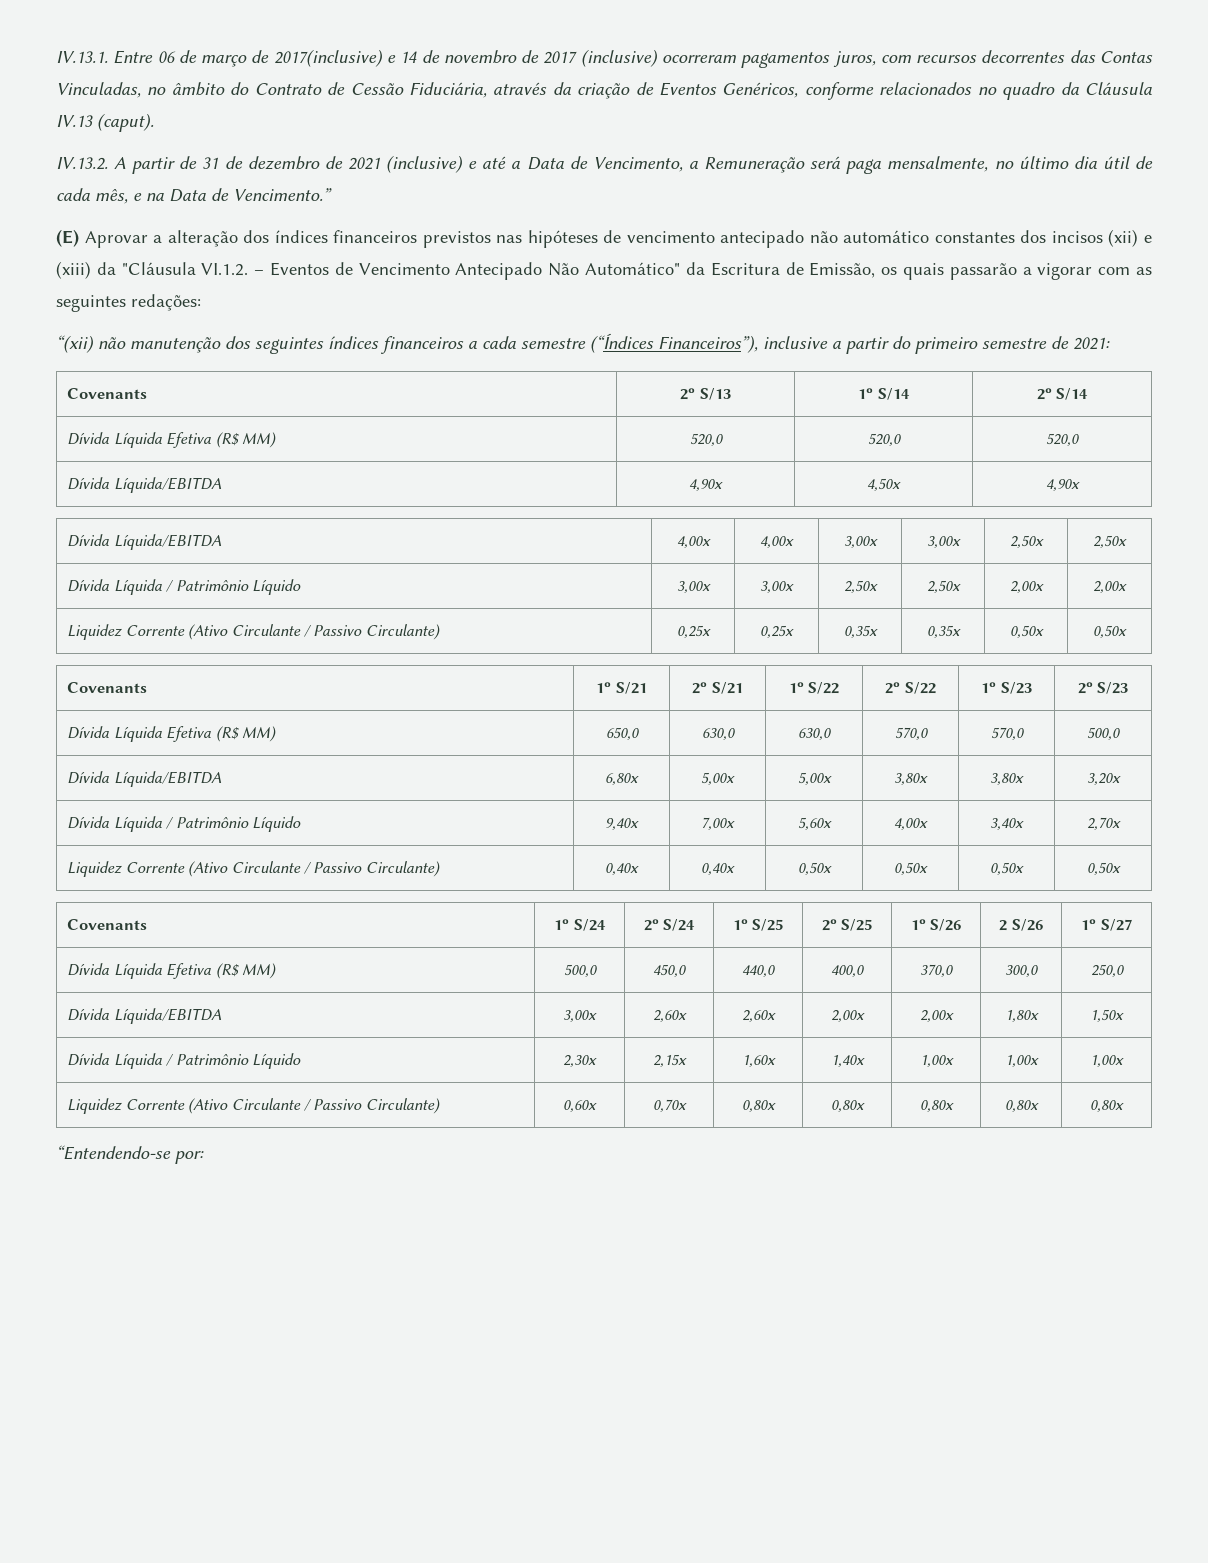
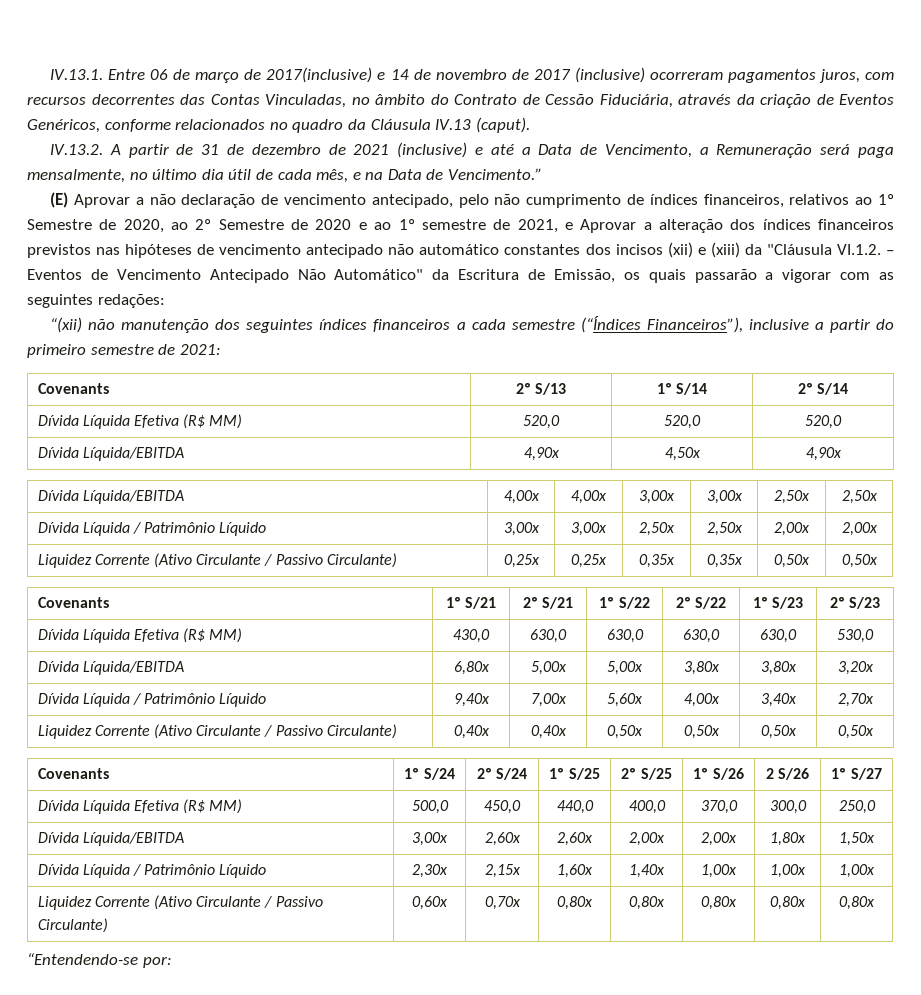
- (E) Aprovar a alteração dos índices financeiros previstos nas hipóteses de vencimento antecipado não automático constantes dos incisos (xii) e (xiii) da "Cláusula VI.1.2. – Eventos de Vencimento Antecipado Não Automático" da Escritura de Emissão, os quais passarão a vigorar com as seguintes redações:
+ (E) Aprovar a não declaração de vencimento antecipado, pelo não cumprimento de índices financeiros, relativos ao 1º Semestre de 2020, ao 2º Semestre de 2020 e ao 1º semestre de 2021, e Aprovar a alteração dos índices financeiros previstos nas hipóteses de vencimento antecipado não automático constantes dos incisos (xii) e (xiii) da "Cláusula VI.1.2. – Eventos de Vencimento Antecipado Não Automático" da Escritura de Emissão, os quais passarão a vigorar com as seguintes redações:
- Dívida Líquida Efetiva (R$ MM) | 650,0 | 630,0 | 630,0 | 570,0 | 570,0 | 500,0
+ Dívida Líquida Efetiva (R$ MM) | 430,0 | 630,0 | 630,0 | 630,0 | 630,0 | 530,0

